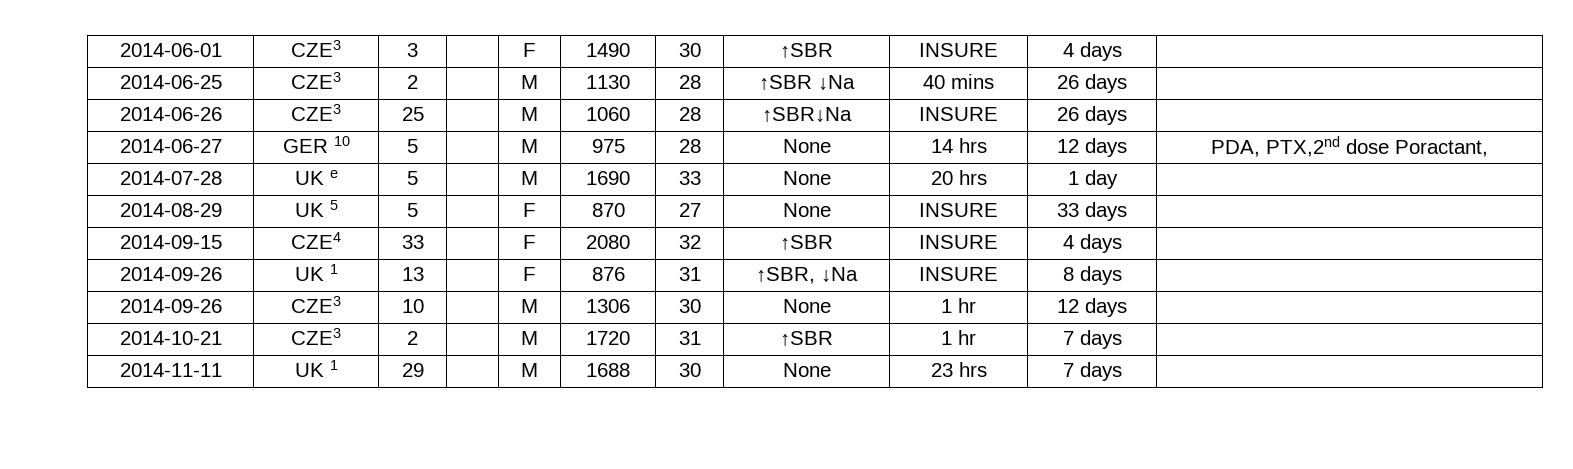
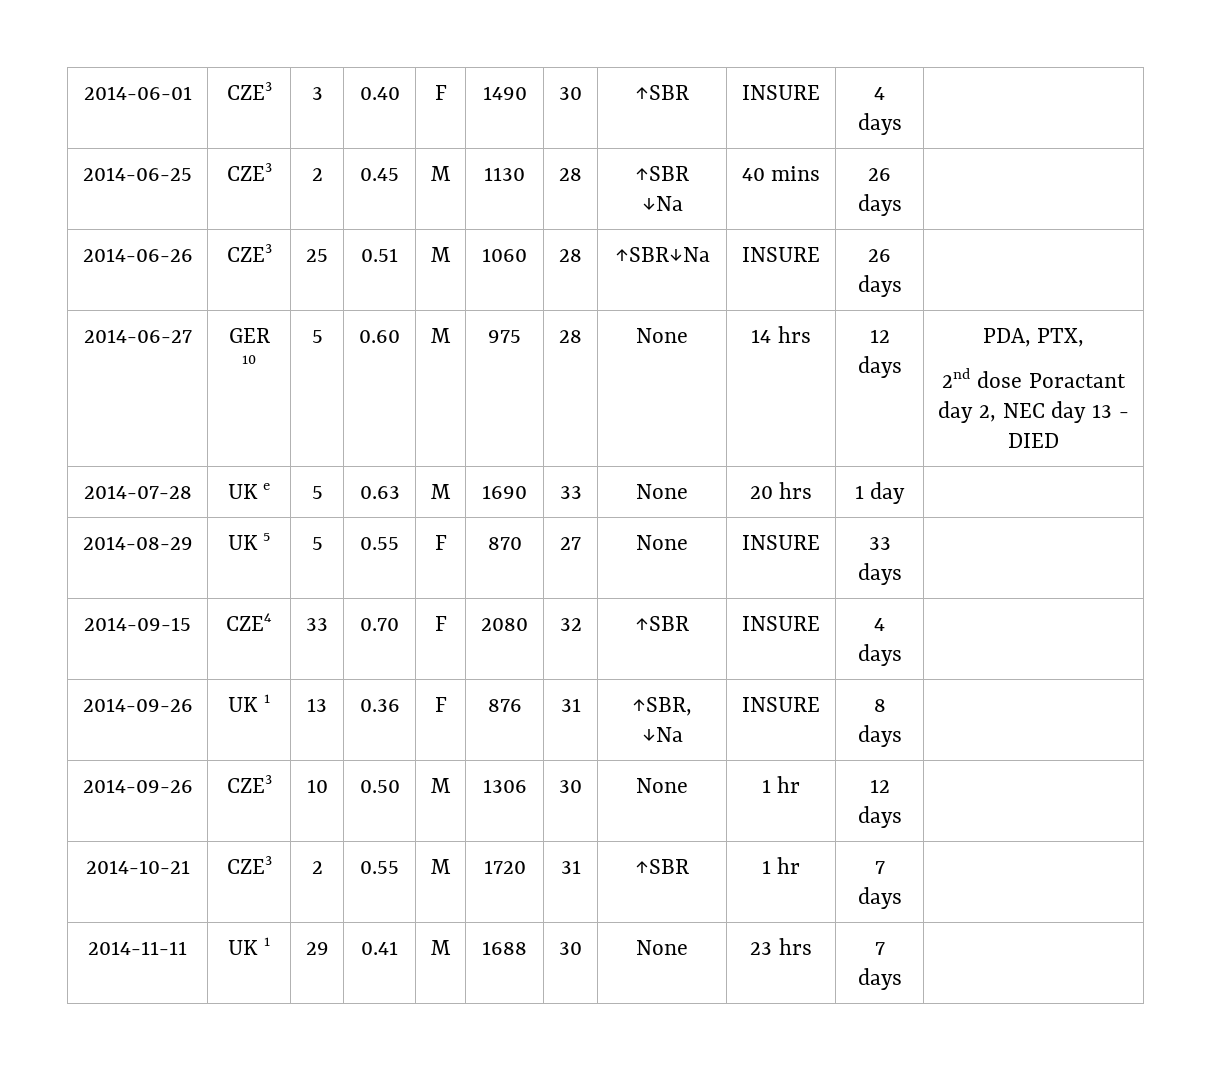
- 2014-06-01 | CZE3 | 3 | | F | 1490 | 30 | ↑SBR | INSURE | 4 days |
+ 2014-06-01 | CZE3 | 3 | 0.40 | F | 1490 | 30 | ↑SBR | INSURE | 4 days |
- 2014-06-25 | CZE3 | 2 | | M | 1130 | 28 | ↑SBR ↓Na | 40 mins | 26 days |
+ 2014-06-25 | CZE3 | 2 | 0.45 | M | 1130 | 28 | ↑SBR ↓Na | 40 mins | 26 days |
- 2014-06-26 | CZE3 | 25 | | M | 1060 | 28 | ↑SBR↓Na | INSURE | 26 days |
+ 2014-06-26 | CZE3 | 25 | 0.51 | M | 1060 | 28 | ↑SBR↓Na | INSURE | 26 days |
- 2014-06-27 | GER 10 | 5 | | M | 975 | 28 | None | 14 hrs | 12 days | PDA, PTX,2nd dose Poractant,
+ 2014-06-27 | GER 10 | 5 | 0.60 | M | 975 | 28 | None | 14 hrs | 12 days | PDA, PTX,
+ 2nd dose Poractant day 2, NEC day 13 - DIED
- 2014-07-28 | UK e | 5 | | M | 1690 | 33 | None | 20 hrs | 1 day |
+ 2014-07-28 | UK e | 5 | 0.63 | M | 1690 | 33 | None | 20 hrs | 1 day |
- 2014-08-29 | UK 5 | 5 | | F | 870 | 27 | None | INSURE | 33 days |
+ 2014-08-29 | UK 5 | 5 | 0.55 | F | 870 | 27 | None | INSURE | 33 days |
- 2014-09-15 | CZE4 | 33 | | F | 2080 | 32 | ↑SBR | INSURE | 4 days |
+ 2014-09-15 | CZE4 | 33 | 0.70 | F | 2080 | 32 | ↑SBR | INSURE | 4 days |
- 2014-09-26 | UK 1 | 13 | | F | 876 | 31 | ↑SBR, ↓Na | INSURE | 8 days |
+ 2014-09-26 | UK 1 | 13 | 0.36 | F | 876 | 31 | ↑SBR, ↓Na | INSURE | 8 days |
- 2014-09-26 | CZE3 | 10 | | M | 1306 | 30 | None | 1 hr | 12 days |
+ 2014-09-26 | CZE3 | 10 | 0.50 | M | 1306 | 30 | None | 1 hr | 12 days |
- 2014-10-21 | CZE3 | 2 | | M | 1720 | 31 | ↑SBR | 1 hr | 7 days |
+ 2014-10-21 | CZE3 | 2 | 0.55 | M | 1720 | 31 | ↑SBR | 1 hr | 7 days |
- 2014-11-11 | UK 1 | 29 | | M | 1688 | 30 | None | 23 hrs | 7 days |
+ 2014-11-11 | UK 1 | 29 | 0.41 | M | 1688 | 30 | None | 23 hrs | 7 days |

